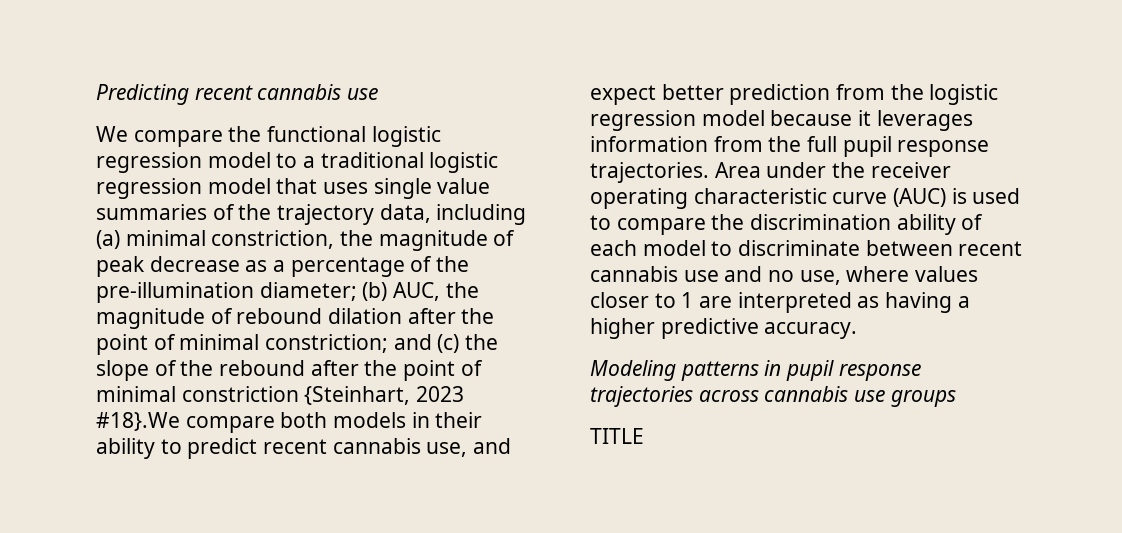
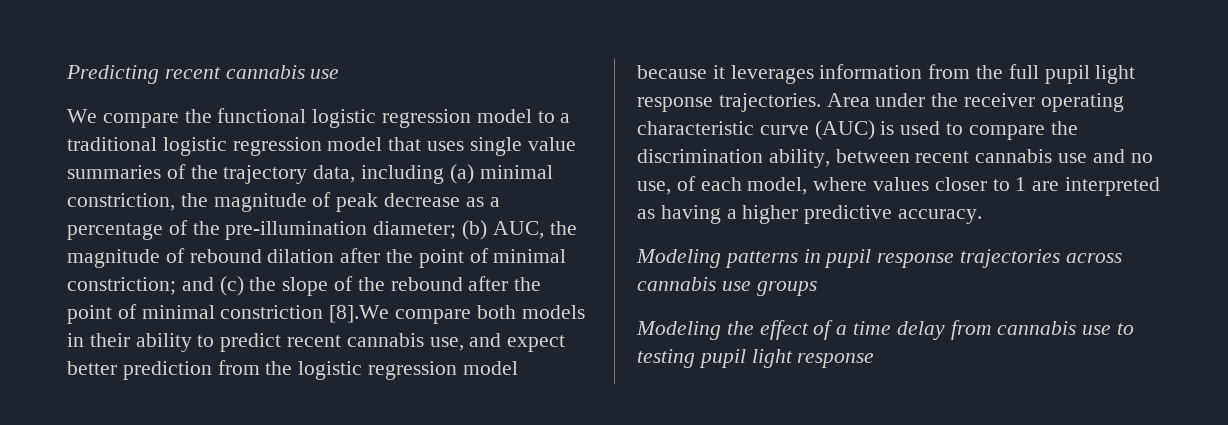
- and (c) the slope of the rebound after the point of minimal constriction {Steinhart, 2023 #18}.We compare both models in their ability to predict recent cannabis use, and expect better prediction from the logistic regression model because it leverages information from the full pupil response trajectories.
+ and (c) the slope of the rebound after the point of minimal constriction [8].We compare both models in their ability to predict recent cannabis use, and expect better prediction from the logistic regression model because it leverages information from the full pupil light response trajectories.
- Area under the receiver operating characteristic curve (AUC) is used to compare the discrimination ability of each model to discriminate between recent cannabis use and no use, where values closer to 1 are interpreted as having a higher predictive accuracy.
+ Area under the receiver operating characteristic curve (AUC) is used to compare the discrimination ability, between recent cannabis use and no use, of each model, where values closer to 1 are interpreted as having a higher predictive accuracy.
- TITLE
+ Modeling the effect of a time delay from cannabis use to testing pupil light response

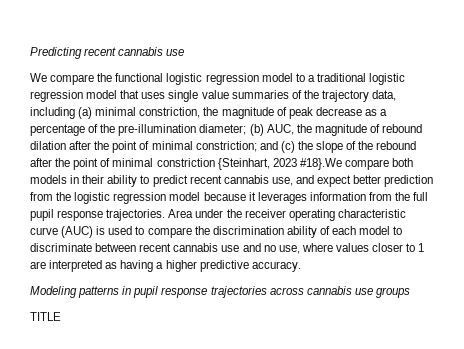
- and (c) the slope of the rebound after the point of minimal constriction [8].We compare both models in their ability to predict recent cannabis use, and expect better prediction from the logistic regression model because it leverages information from the full pupil light response trajectories.
+ and (c) the slope of the rebound after the point of minimal constriction {Steinhart, 2023 #18}.We compare both models in their ability to predict recent cannabis use, and expect better prediction from the logistic regression model because it leverages information from the full pupil response trajectories.
- Area under the receiver operating characteristic curve (AUC) is used to compare the discrimination ability, between recent cannabis use and no use, of each model, where values closer to 1 are interpreted as having a higher predictive accuracy.
+ Area under the receiver operating characteristic curve (AUC) is used to compare the discrimination ability of each model to discriminate between recent cannabis use and no use, where values closer to 1 are interpreted as having a higher predictive accuracy.
- Modeling the effect of a time delay from cannabis use to testing pupil light response
+ TITLE

